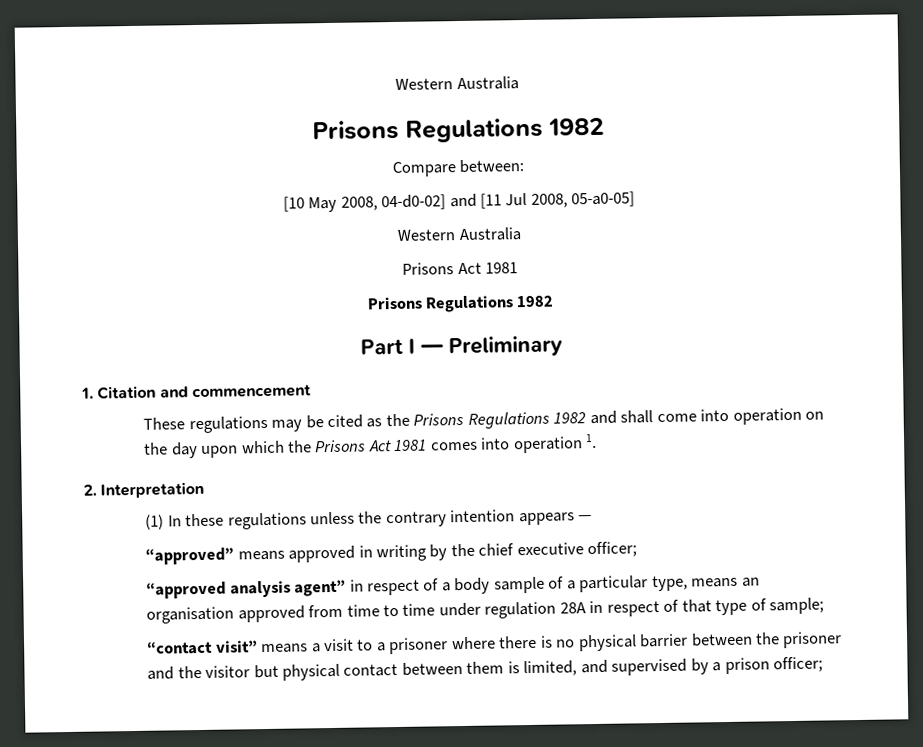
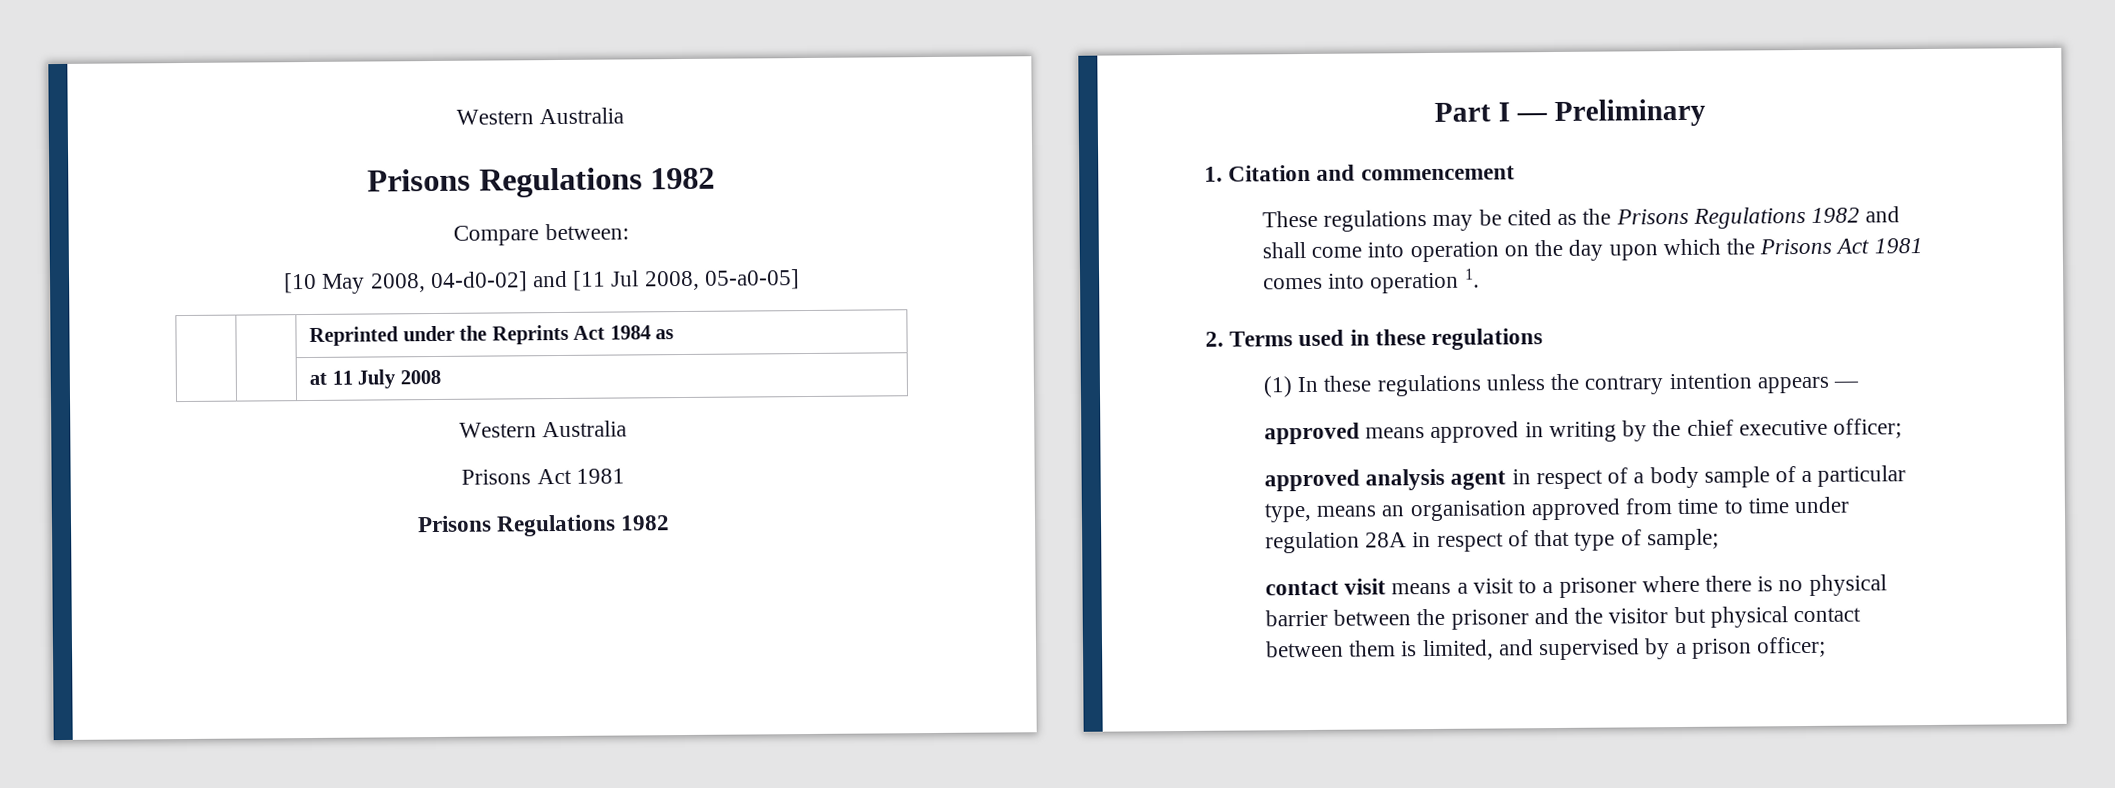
+ | | Reprinted under the Reprints Act 1984 as
+ | | at 11 July 2008
- 2. Interpretation
+ 2. Terms used in these regulations
- “approved” means approved in writing by the chief executive officer;
+ approved means approved in writing by the chief executive officer;
- “approved analysis agent” in respect of a body sample of a particular type, means an organisation approved from time to time under regulation 28A in respect of that type of sample;
+ approved analysis agent in respect of a body sample of a particular type, means an organisation approved from time to time under regulation 28A in respect of that type of sample;
- “contact visit” means a visit to a prisoner where there is no physical barrier between the prisoner and the visitor but physical contact between them is limited, and supervised by a prison officer;
+ contact visit means a visit to a prisoner where there is no physical barrier between the prisoner and the visitor but physical contact between them is limited, and supervised by a prison officer;

